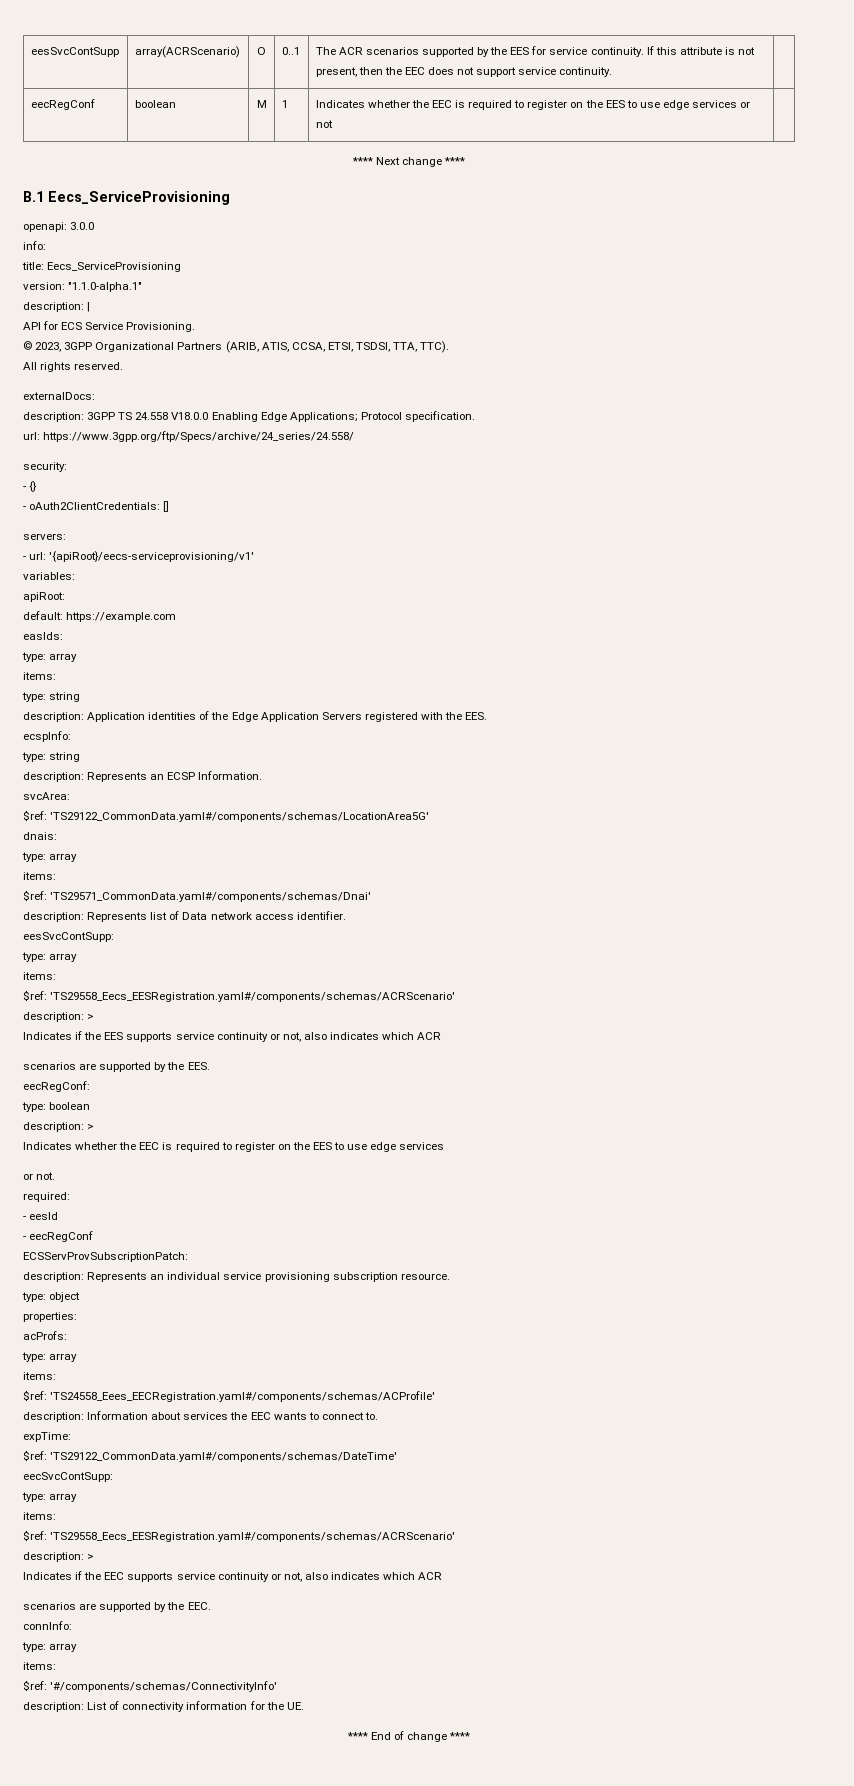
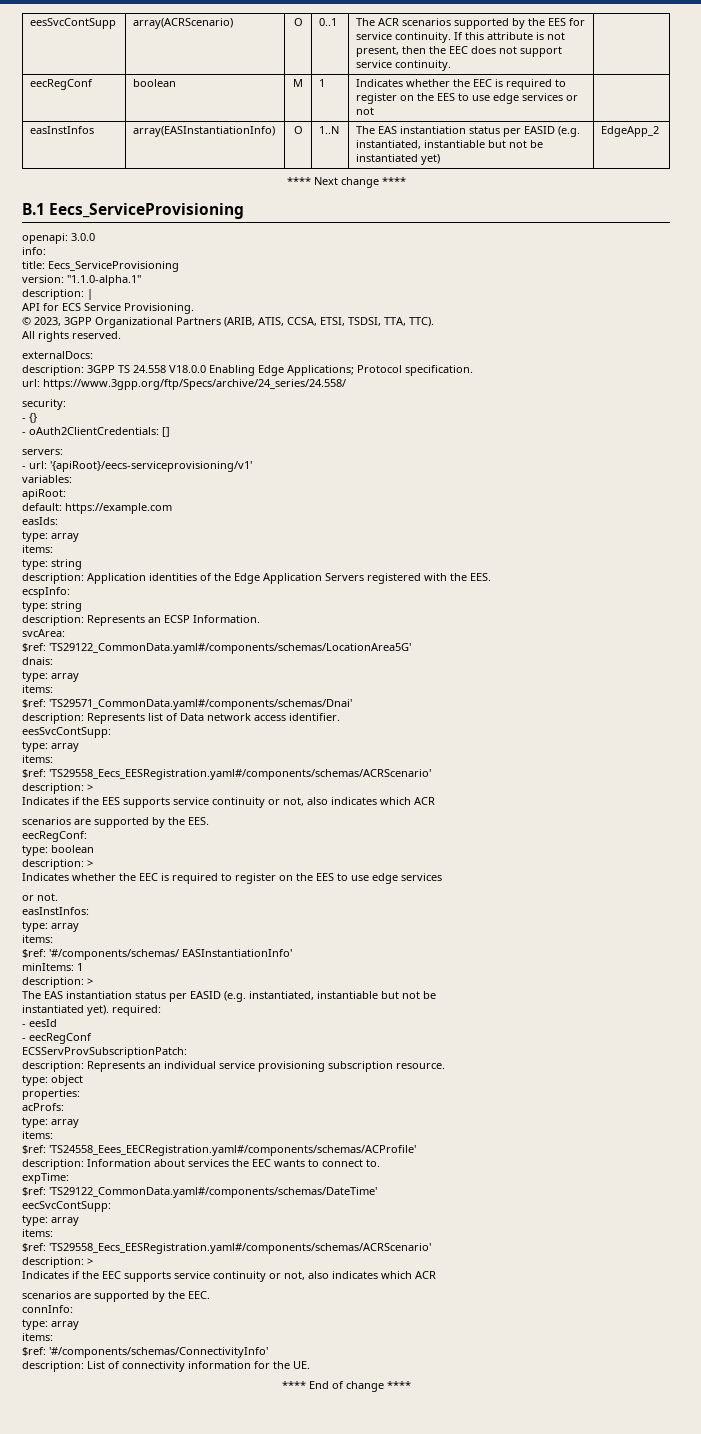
+ easInstInfos | array(EASInstantiationInfo) | O | 1..N | The EAS instantiation status per EASID (e.g. instantiated, instantiable but not be instantiated yet) | EdgeApp_2
- required:
+ easInstInfos:
+ type: array
+ items:
+ $ref: '#/components/schemas/ EASInstantiationInfo'
+ minItems: 1
+ description: >
+ The EAS instantiation status per EASID (e.g. instantiated, instantiable but not be
+ instantiated yet). required:

